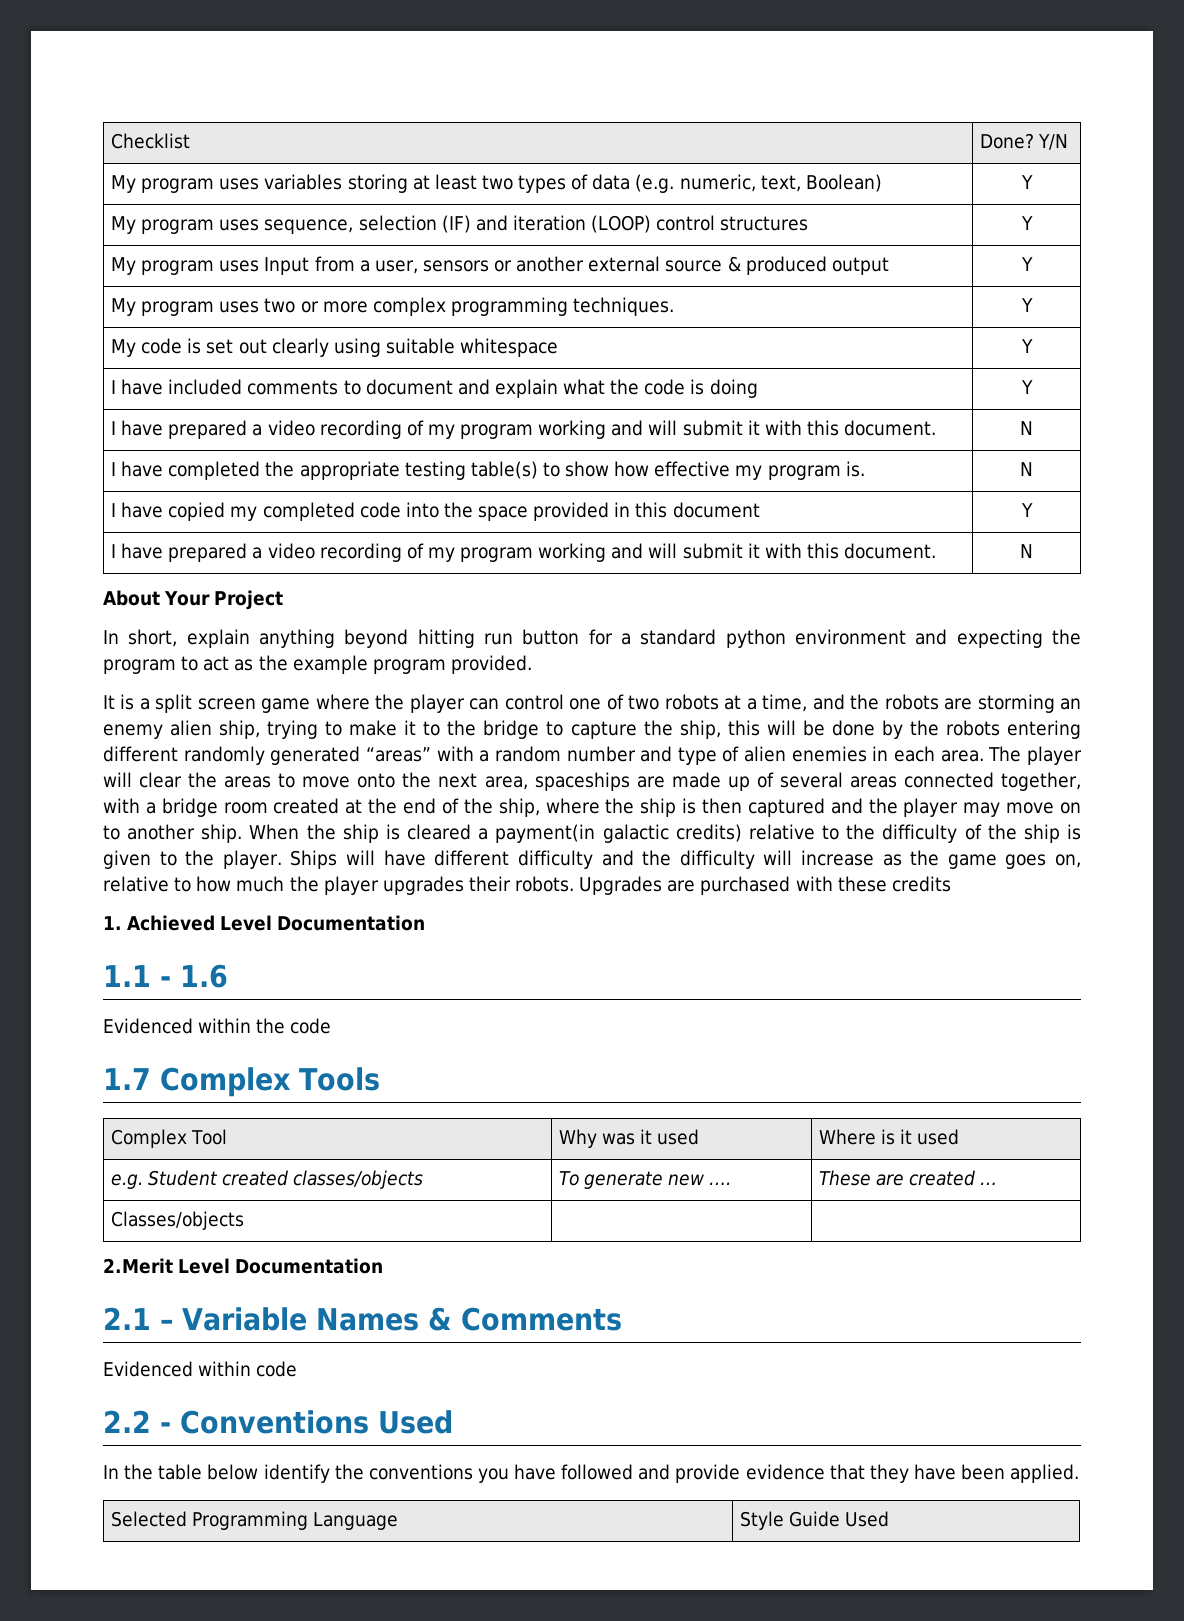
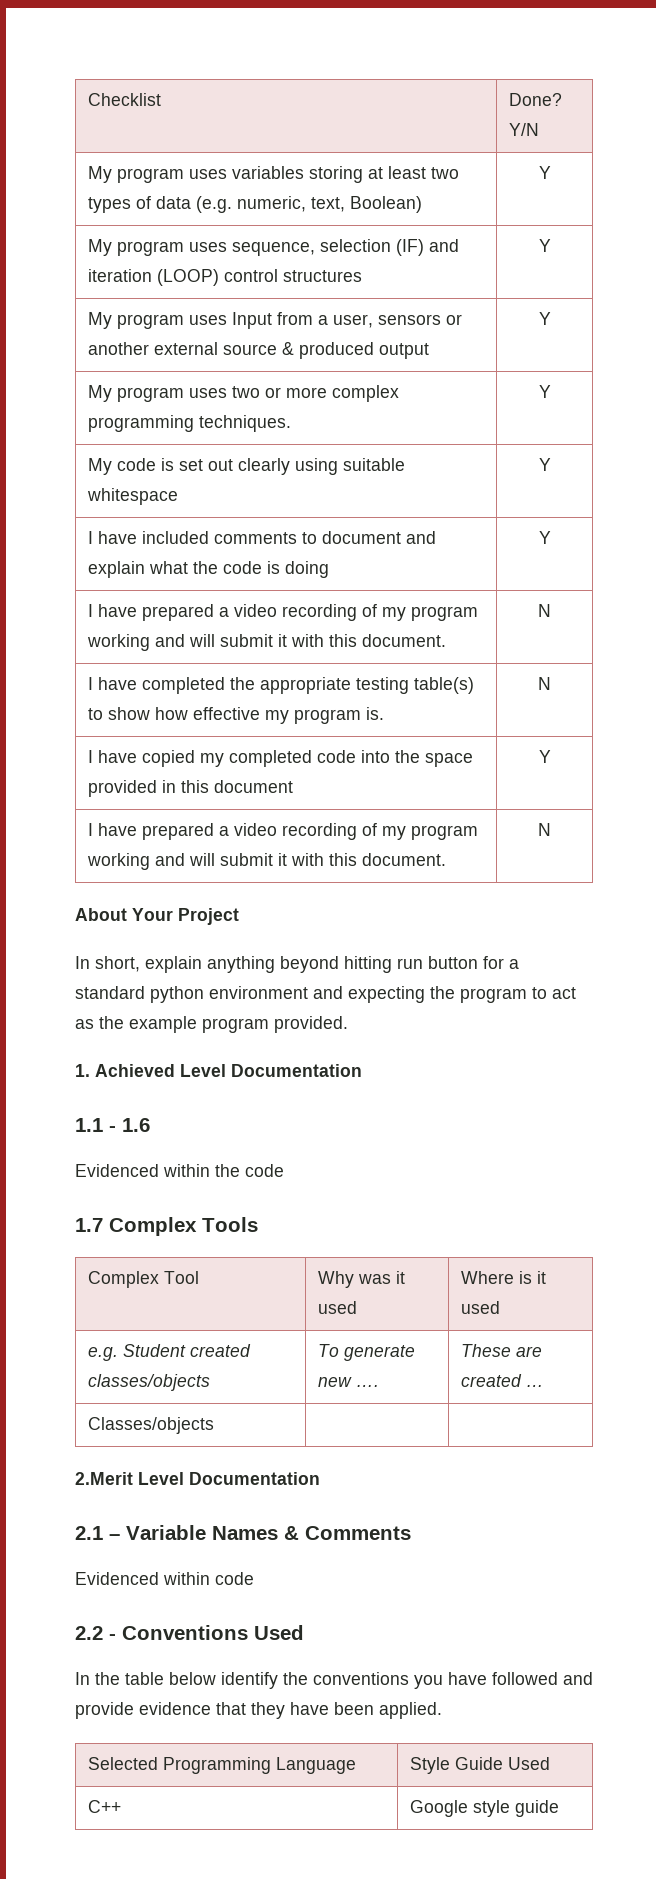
- It is a split screen game where the player can control one of two robots at a time, and the robots are storming an enemy alien ship, trying to make it to the bridge to capture the ship, this will be done by the robots entering different randomly generated “areas” with a random number and type of alien enemies in each area. The player will clear the areas to move onto the next area, spaceships are made up of several areas connected together, with a bridge room created at the end of the ship, where the ship is then captured and the player may move on to another ship. When the ship is cleared a payment(in galactic credits) relative to the difficulty of the ship is given to the player. Ships will have different difficulty and the difficulty will increase as the game goes on, relative to how much the player upgrades their robots. Upgrades are purchased with these credits
+ C++ | Google style guide

